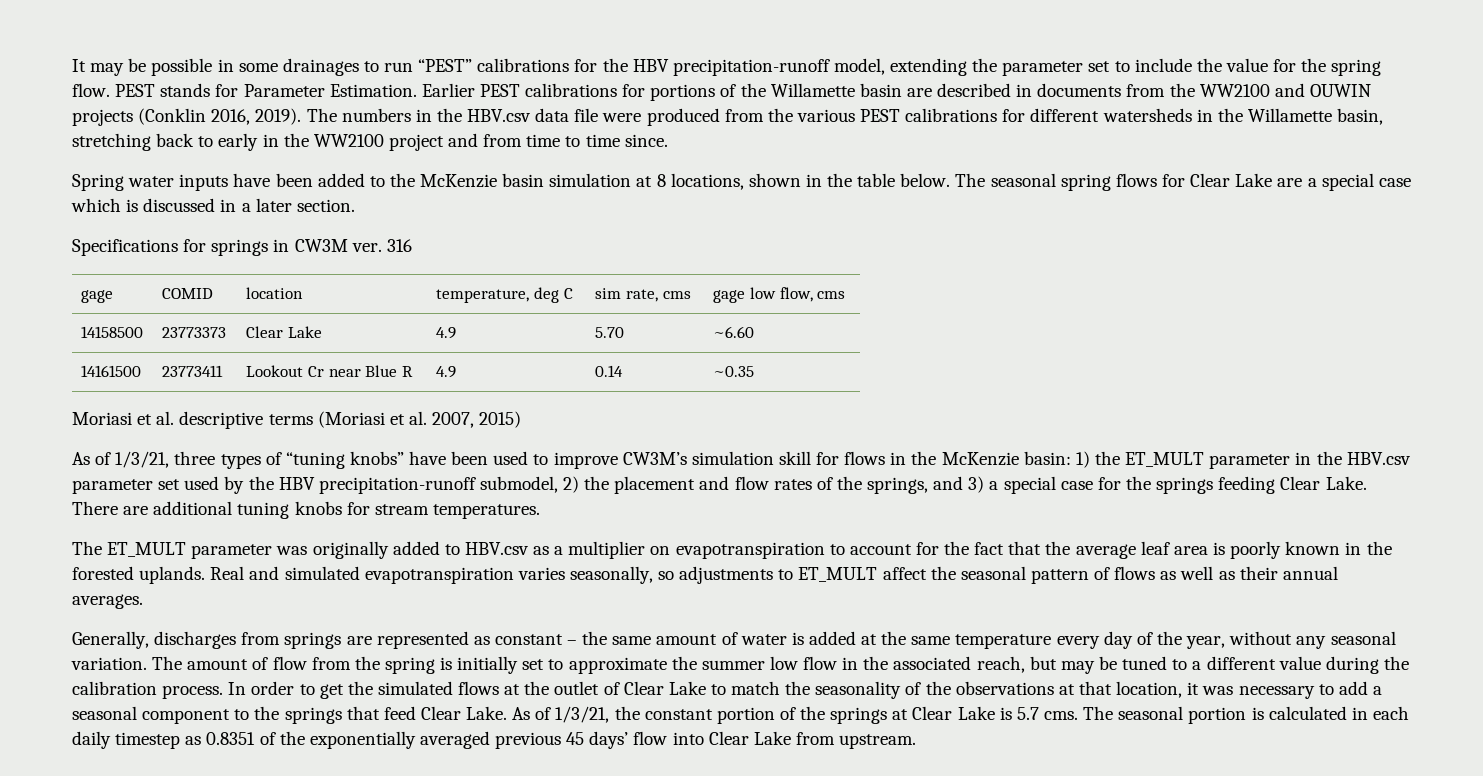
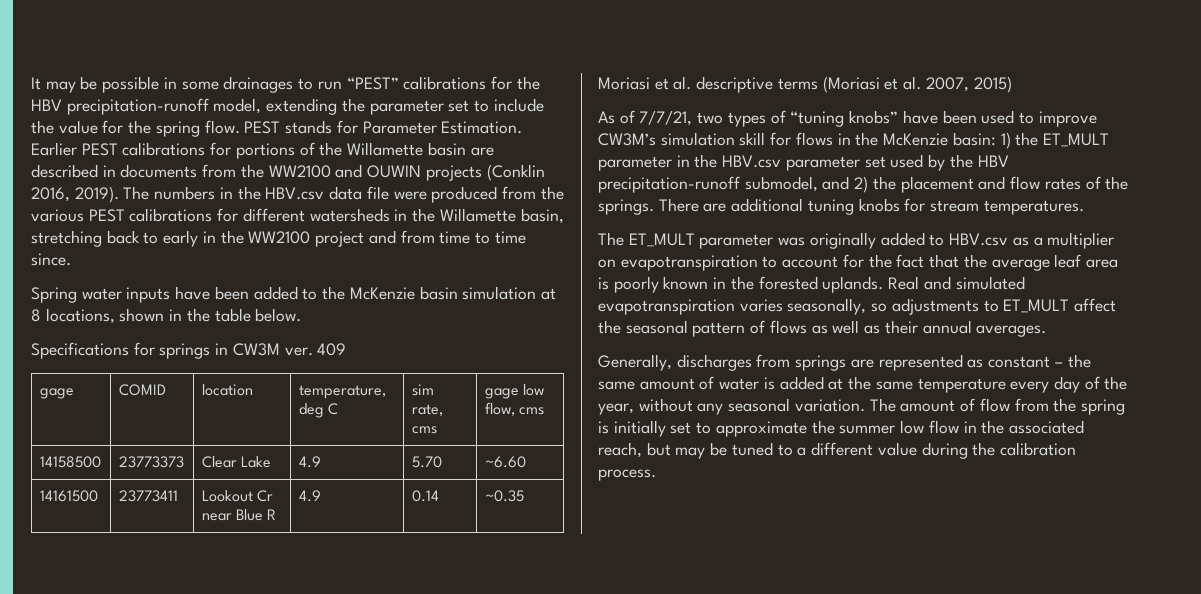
- The seasonal spring flows for Clear Lake are a special case which is discussed in a later section.
- 316
+ 409
- As of 1/3/21, three types of “tuning knobs” have been used to improve CW3M’s simulation skill for flows in the McKenzie basin: 1) the ET_MULT parameter in the HBV.csv parameter set used by the HBV precipitation-runoff submodel, 2) the placement and flow rates of the springs, and 3) a special case for the springs feeding Clear Lake.
+ As of 7/7/21, two types of “tuning knobs” have been used to improve CW3M’s simulation skill for flows in the McKenzie basin: 1) the ET_MULT parameter in the HBV.csv parameter set used by the HBV precipitation-runoff submodel, and 2) the placement and flow rates of the springs.
- In order to get the simulated flows at the outlet of Clear Lake to match the seasonality of the observations at that location, it was necessary to add a seasonal component to the springs that feed Clear Lake. As of 1/3/21, the constant portion of the springs at Clear Lake is 5.7 cms. The seasonal portion is calculated in each daily timestep as 0.8351 of the exponentially averaged previous 45 days’ flow into Clear Lake from upstream.

